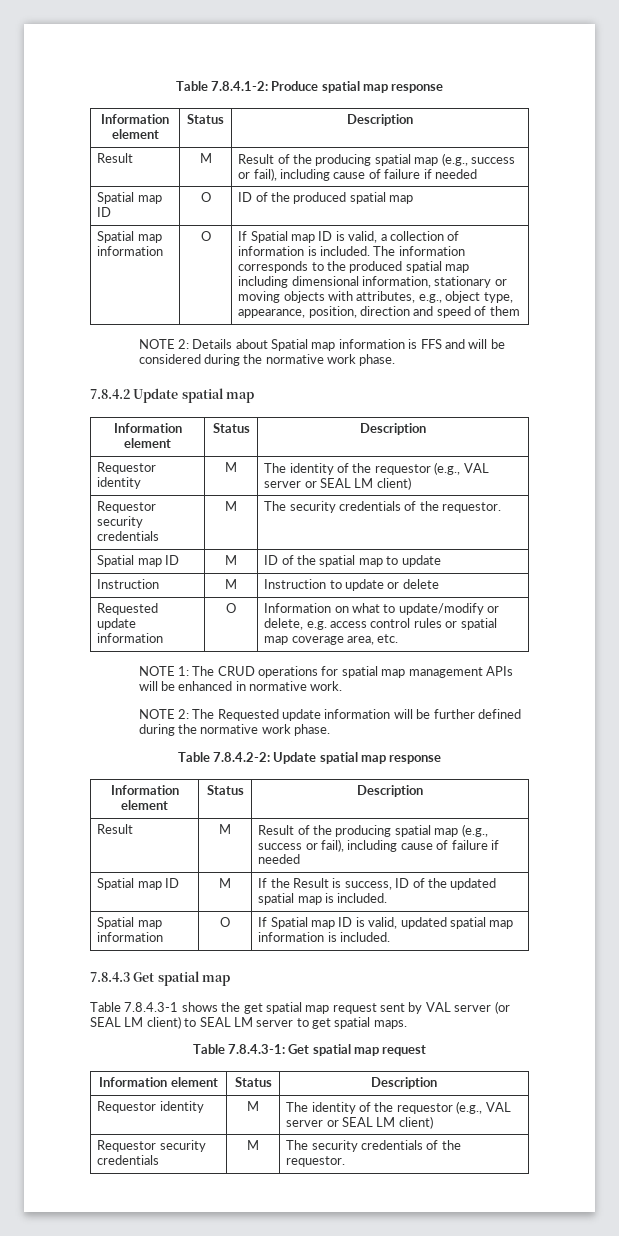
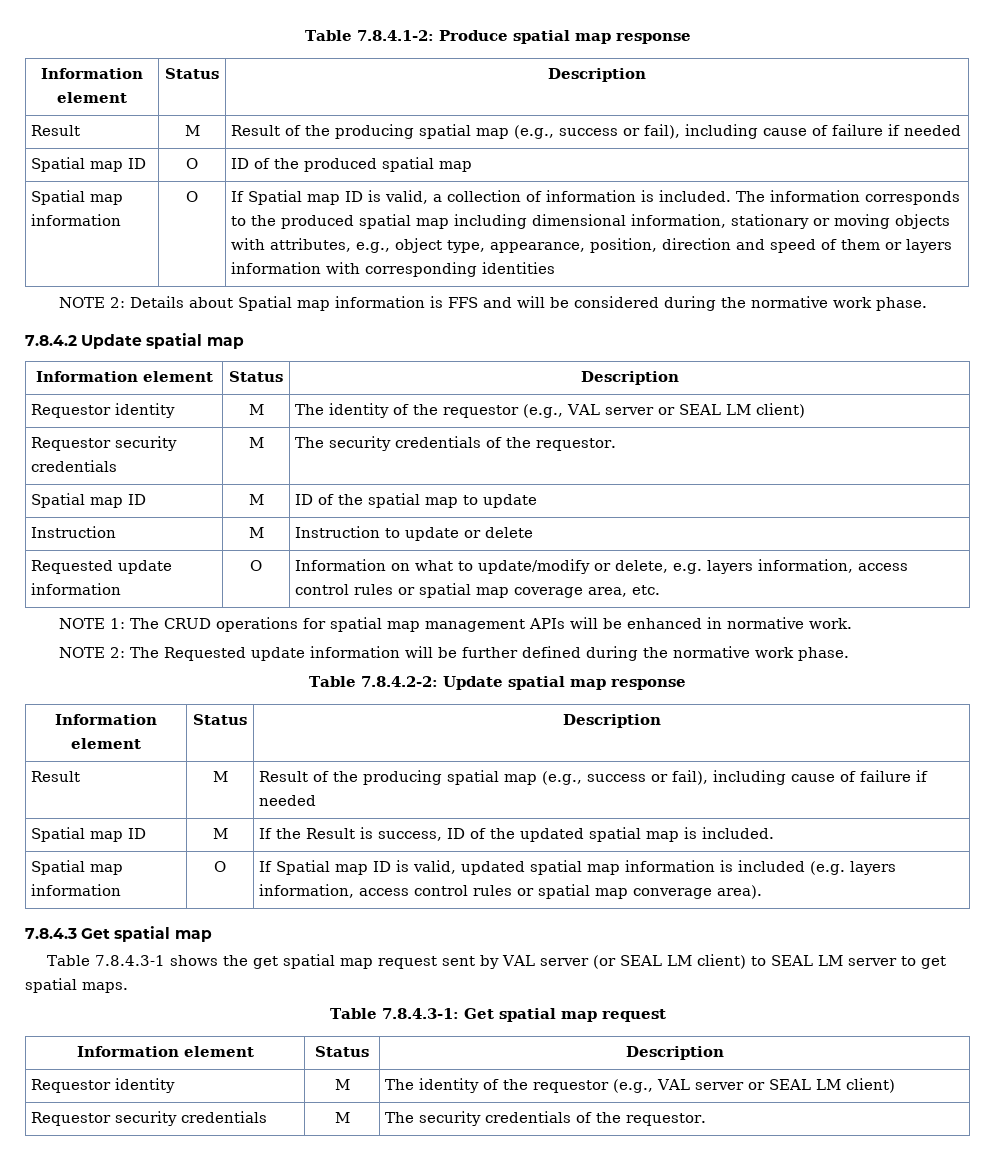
- The information corresponds to the produced spatial map including dimensional information, stationary or moving objects with attributes, e.g., object type, appearance, position, direction and speed of them
+ The information corresponds to the produced spatial map including dimensional information, stationary or moving objects with attributes, e.g., object type, appearance, position, direction and speed of them or layers information with corresponding identities
- Requested update information | O | Information on what to update/modify or delete, e.g. access control rules or spatial map coverage area, etc.
+ Requested update information | O | Information on what to update/modify or delete, e.g. layers information, access control rules or spatial map coverage area, etc.
- Spatial map information | O | If Spatial map ID is valid, updated spatial map information is included.
+ Spatial map information | O | If Spatial map ID is valid, updated spatial map information is included (e.g. layers information, access control rules or spatial map converage area).

